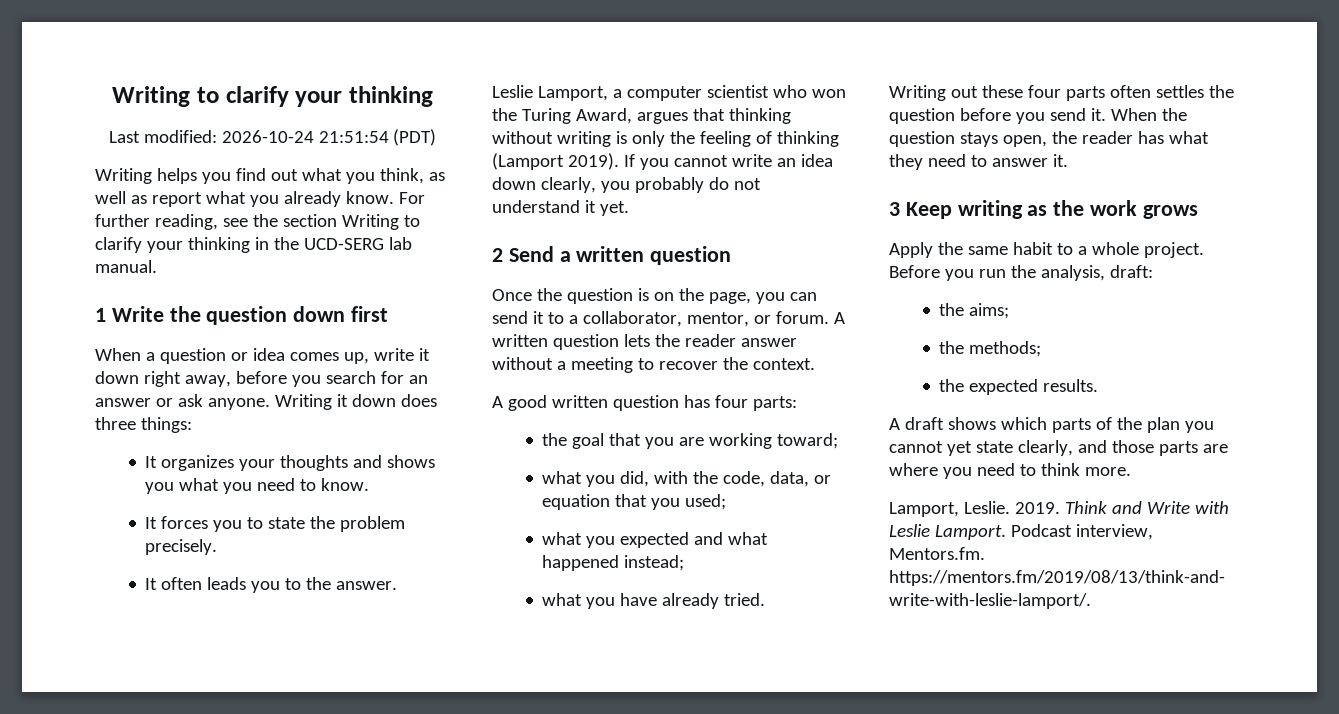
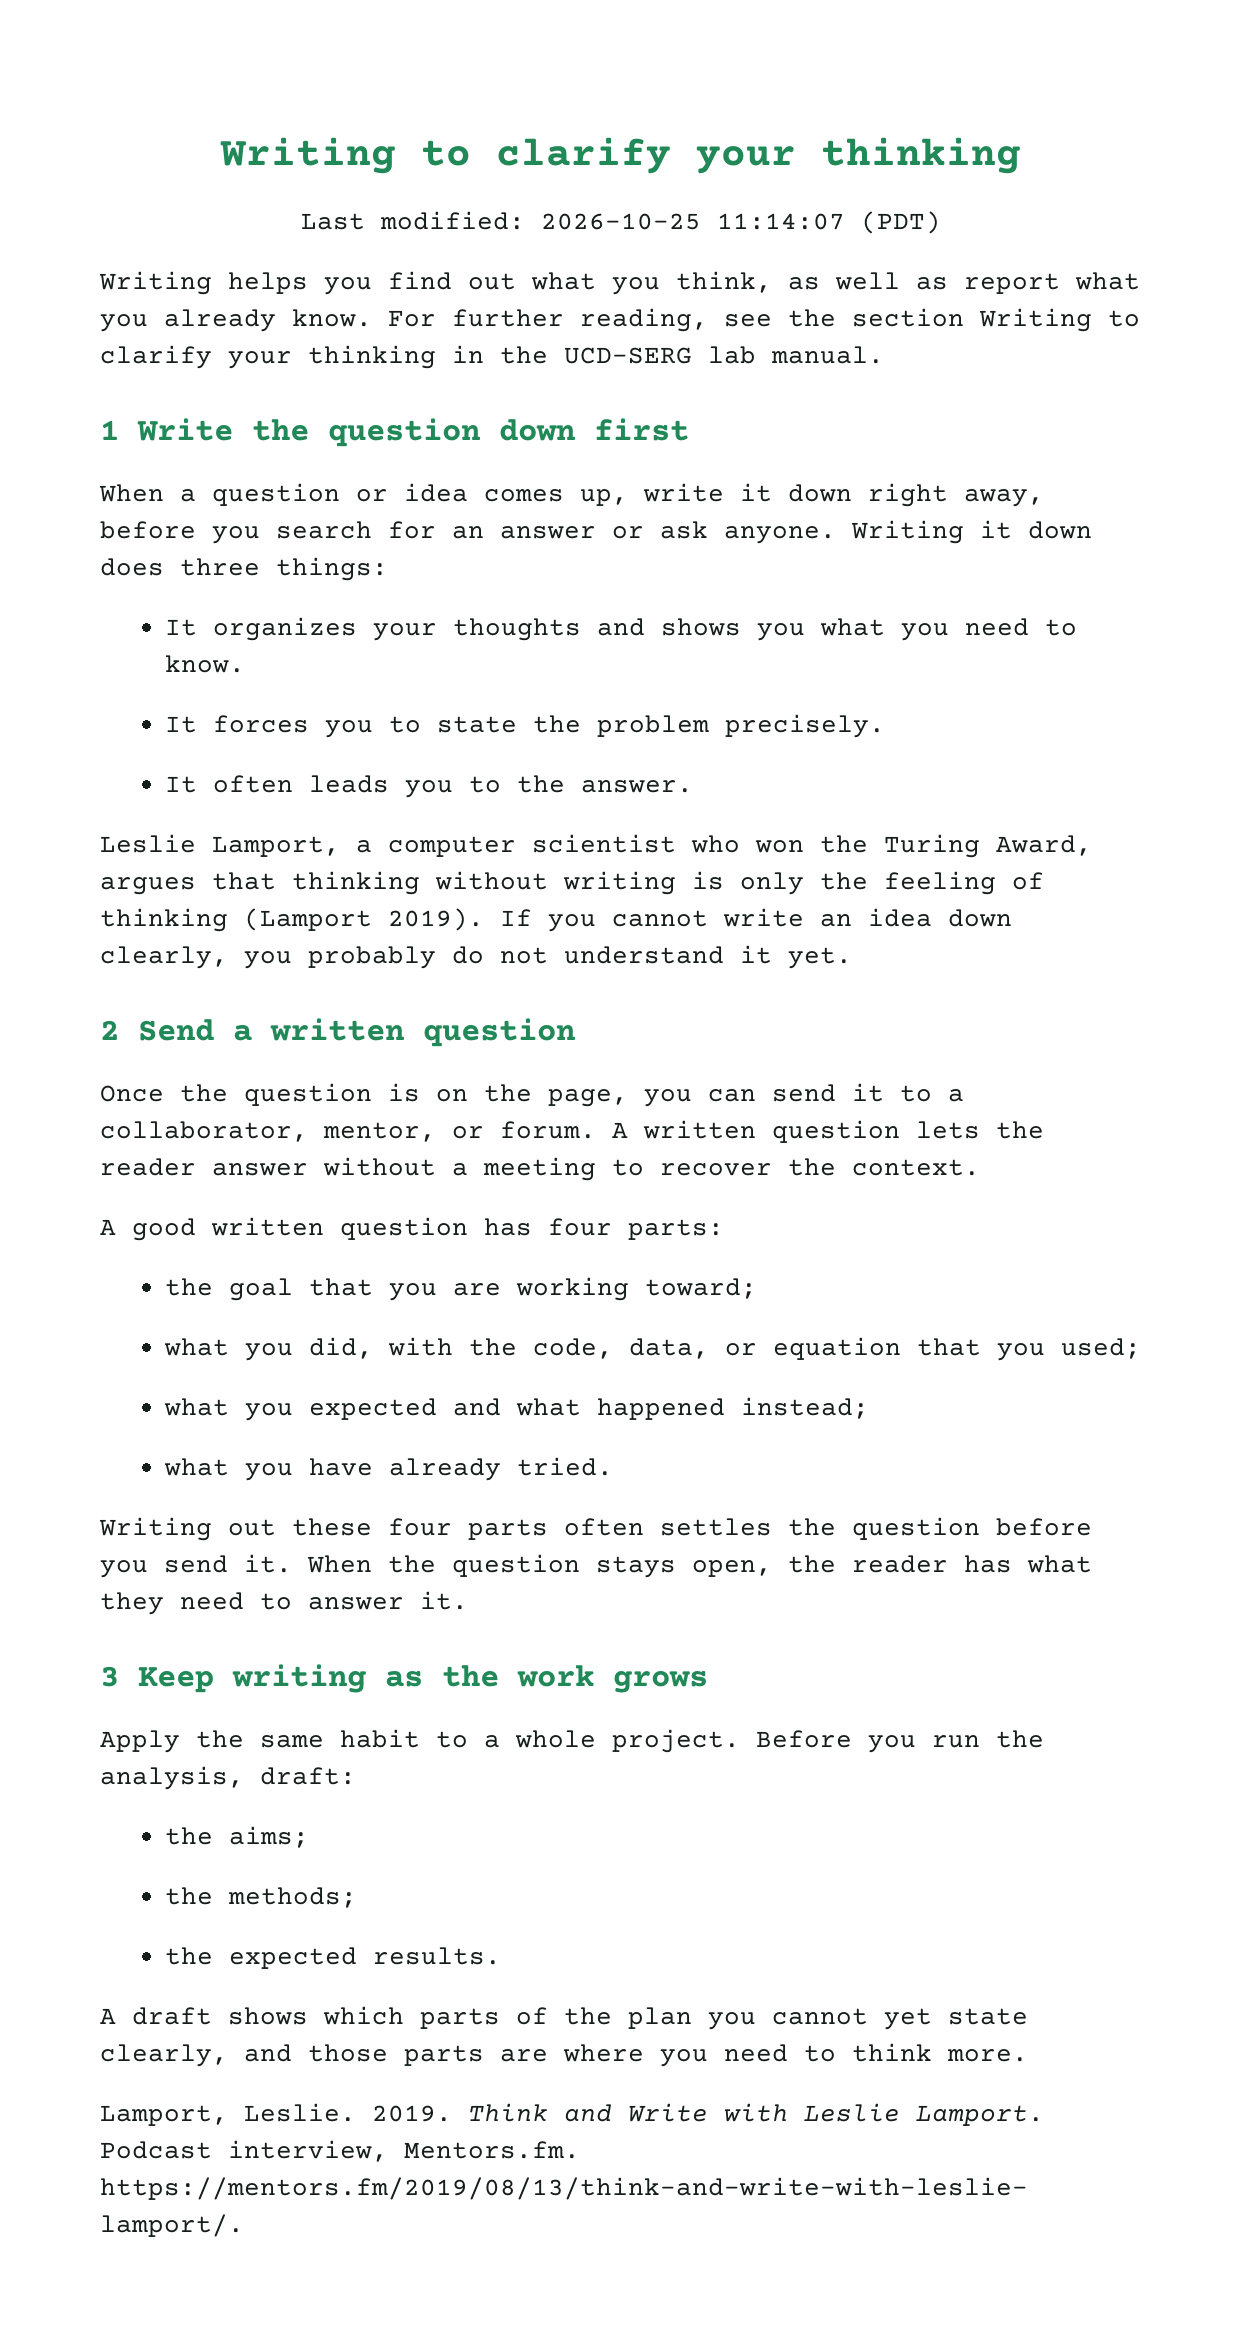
- Last modified: 2026-10-24 21:51:54 (PDT)
+ Last modified: 2026-10-25 11:14:07 (PDT)

